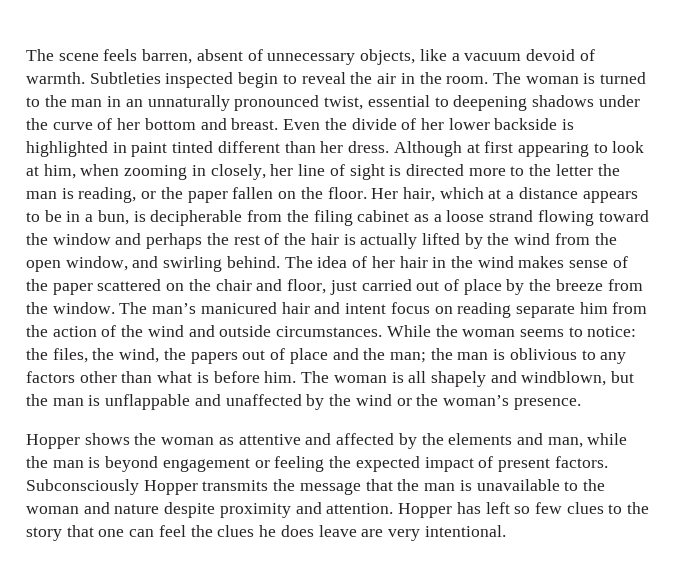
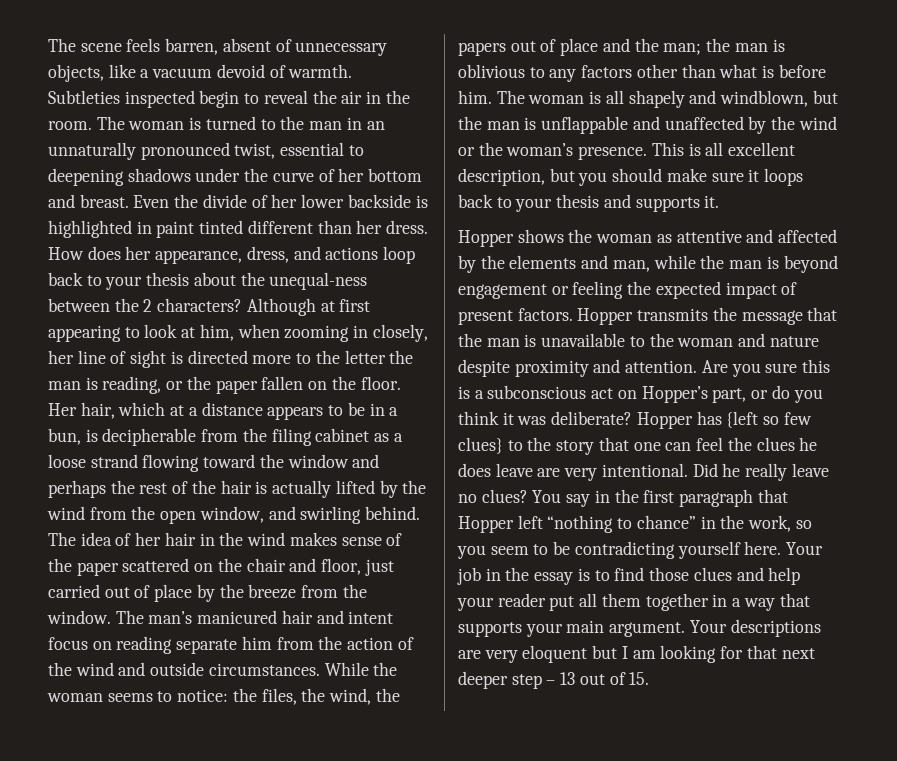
+ How does her appearance, dress, and actions loop back to your thesis about the unequal-ness between the 2 characters?
+ This is all excellent description, but you should make sure it loops back to your thesis and supports it.
- Subconsciously Hopper transmits the message that the man is unavailable to the woman and nature despite proximity and attention.
+ Hopper transmits the message that the man is unavailable to the woman and nature despite proximity and attention.
+ Are you sure this is a subconscious act on Hopper’s part, or do you think it was deliberate?
- Hopper has left so few clues to the story that one can feel the clues he does leave are very intentional.
+ Hopper has {left so few clues} to the story that one can feel the clues he does leave are very intentional.
+ Did he really leave no clues? You say in the first paragraph that Hopper left “nothing to chance” in the work, so you seem to be contradicting yourself here. Your job in the essay is to find those clues and help your reader put all them together in a way that supports your main argument. Your descriptions are very eloquent but I am looking for that next deeper step – 13 out of 15.

